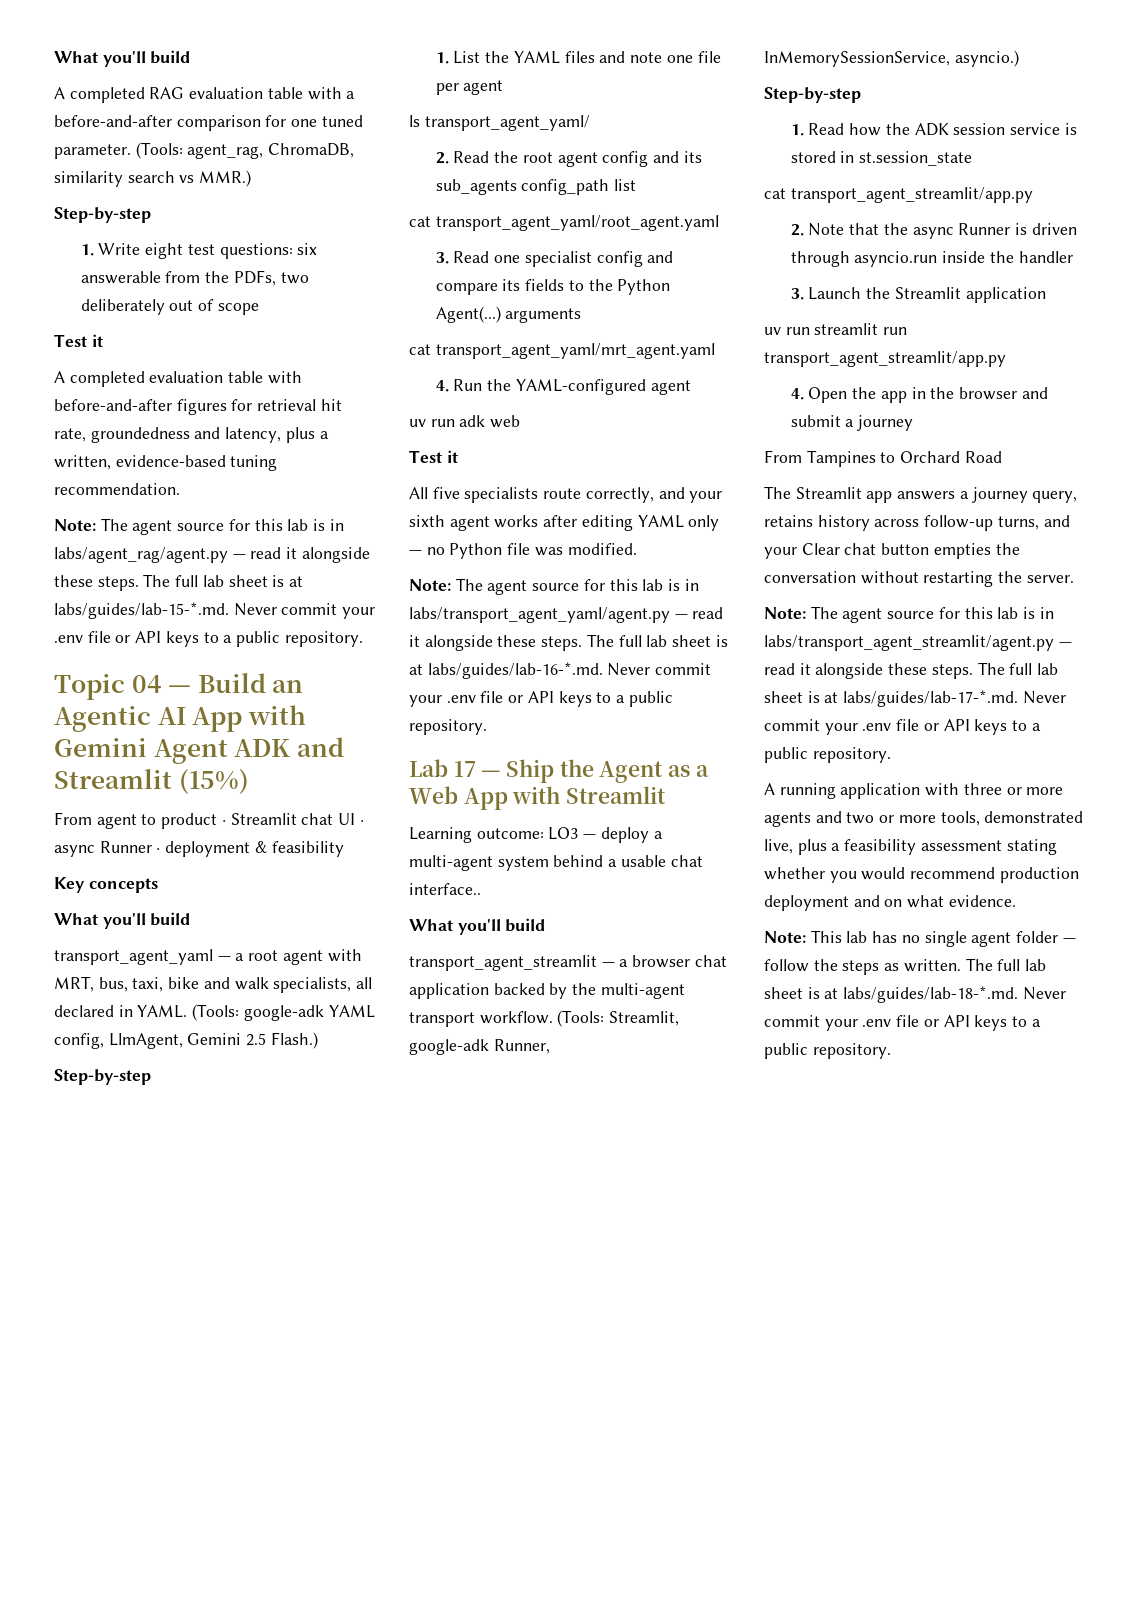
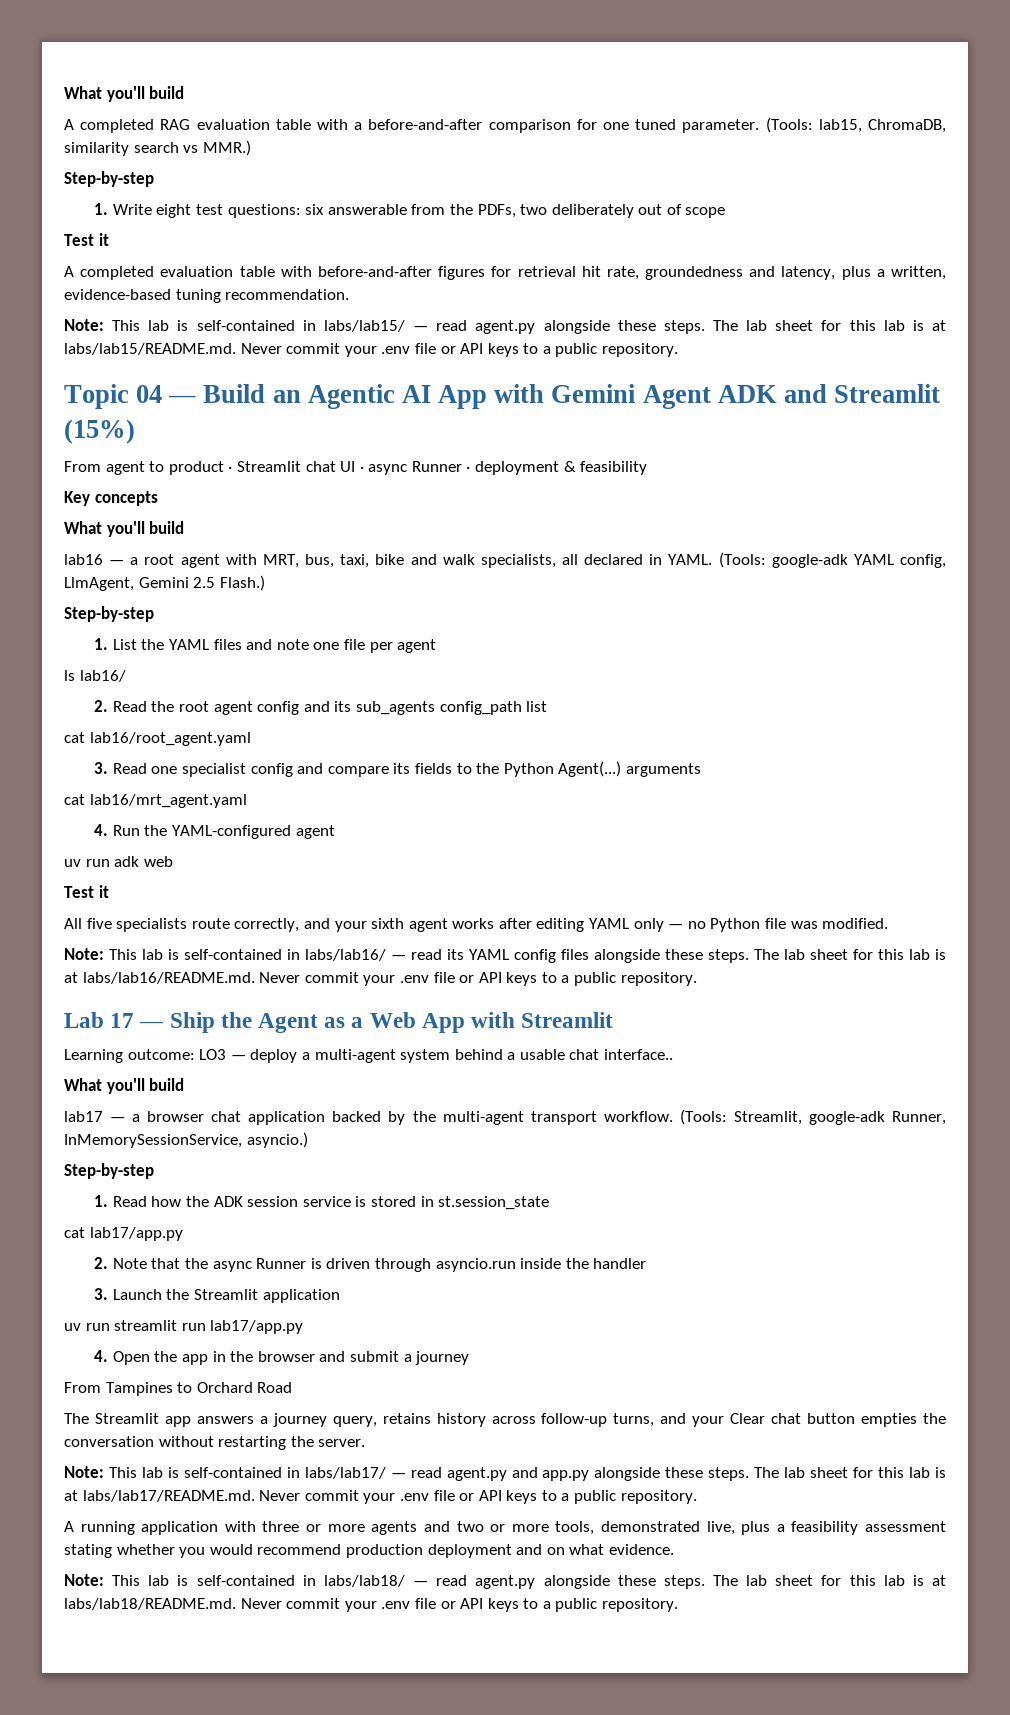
- (Tools: agent_rag, ChromaDB, similarity search vs MMR.)
+ (Tools: lab15, ChromaDB, similarity search vs MMR.)
- Note: The agent source for this lab is in labs/agent_rag/agent.py — read it alongside these steps. The full lab sheet is at labs/guides/lab-15-*.md. Never commit your .env file or API keys to a public repository.
+ Note: This lab is self-contained in labs/lab15/ — read agent.py alongside these steps. The lab sheet for this lab is at labs/lab15/README.md. Never commit your .env file or API keys to a public repository.
- transport_agent_yaml — a root agent with MRT, bus, taxi, bike and walk specialists, all declared in YAML.
+ lab16 — a root agent with MRT, bus, taxi, bike and walk specialists, all declared in YAML.
- ls transport_agent_yaml/
+ ls lab16/
- cat transport_agent_yaml/root_agent.yaml
+ cat lab16/root_agent.yaml
- cat transport_agent_yaml/mrt_agent.yaml
+ cat lab16/mrt_agent.yaml
- Note: The agent source for this lab is in labs/transport_agent_yaml/agent.py — read it alongside these steps. The full lab sheet is at labs/guides/lab-16-*.md. Never commit your .env file or API keys to a public repository.
+ Note: This lab is self-contained in labs/lab16/ — read its YAML config files alongside these steps. The lab sheet for this lab is at labs/lab16/README.md. Never commit your .env file or API keys to a public repository.
- transport_agent_streamlit — a browser chat application backed by the multi-agent transport workflow.
+ lab17 — a browser chat application backed by the multi-agent transport workflow.
- cat transport_agent_streamlit/app.py
+ cat lab17/app.py
- uv run streamlit run transport_agent_streamlit/app.py
+ uv run streamlit run lab17/app.py
- Note: The agent source for this lab is in labs/transport_agent_streamlit/agent.py — read it alongside these steps. The full lab sheet is at labs/guides/lab-17-*.md. Never commit your .env file or API keys to a public repository.
+ Note: This lab is self-contained in labs/lab17/ — read agent.py and app.py alongside these steps. The lab sheet for this lab is at labs/lab17/README.md. Never commit your .env file or API keys to a public repository.
- Note: This lab has no single agent folder — follow the steps as written. The full lab sheet is at labs/guides/lab-18-*.md. Never commit your .env file or API keys to a public repository.
+ Note: This lab is self-contained in labs/lab18/ — read agent.py alongside these steps. The lab sheet for this lab is at labs/lab18/README.md. Never commit your .env file or API keys to a public repository.

